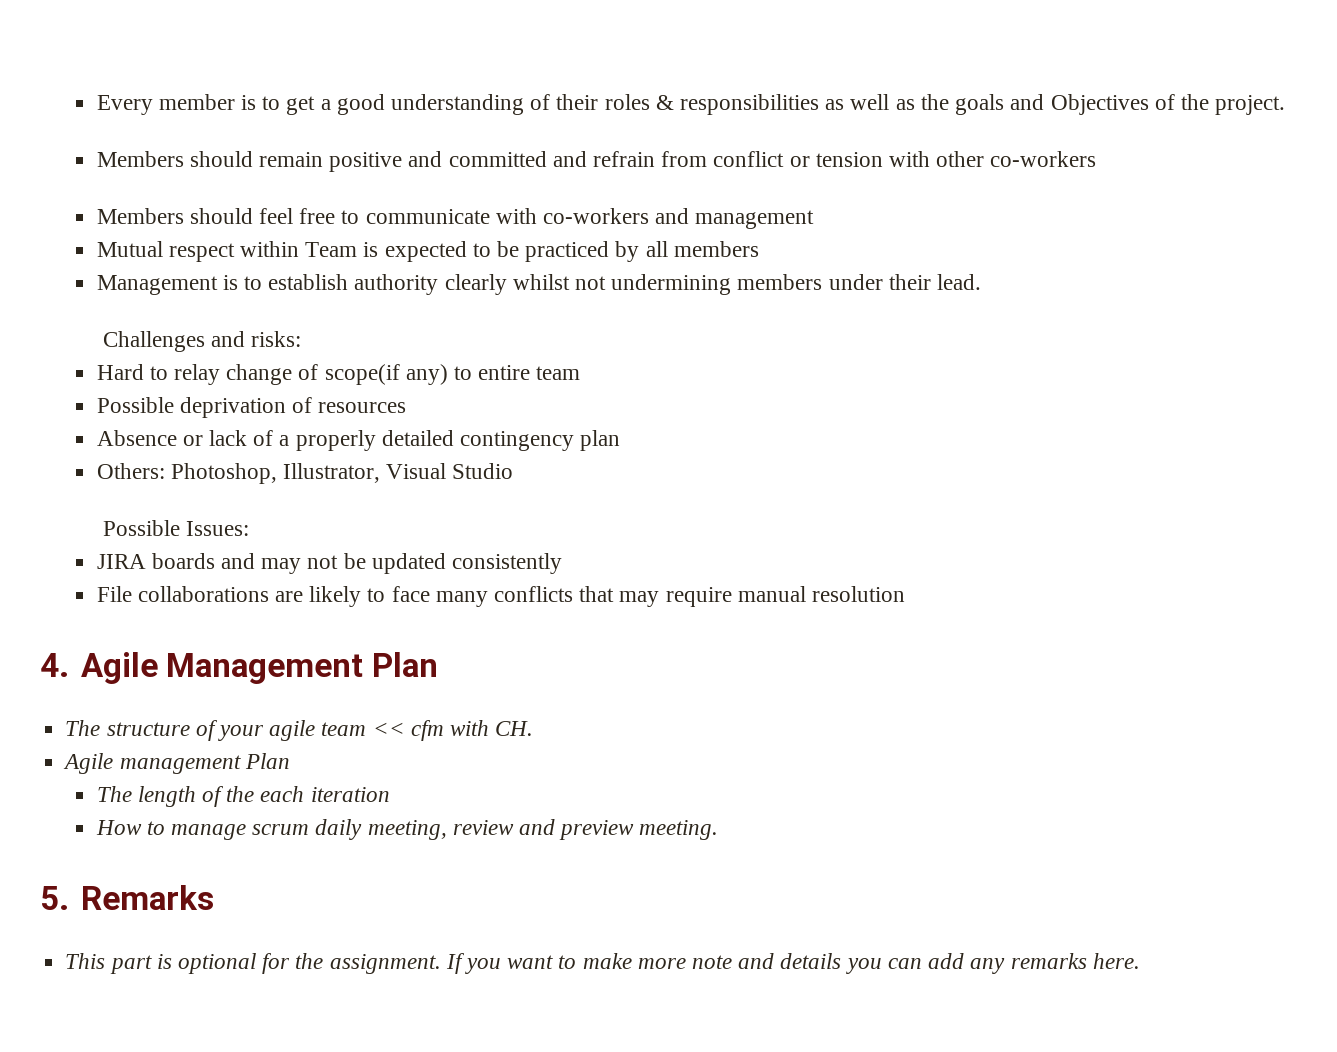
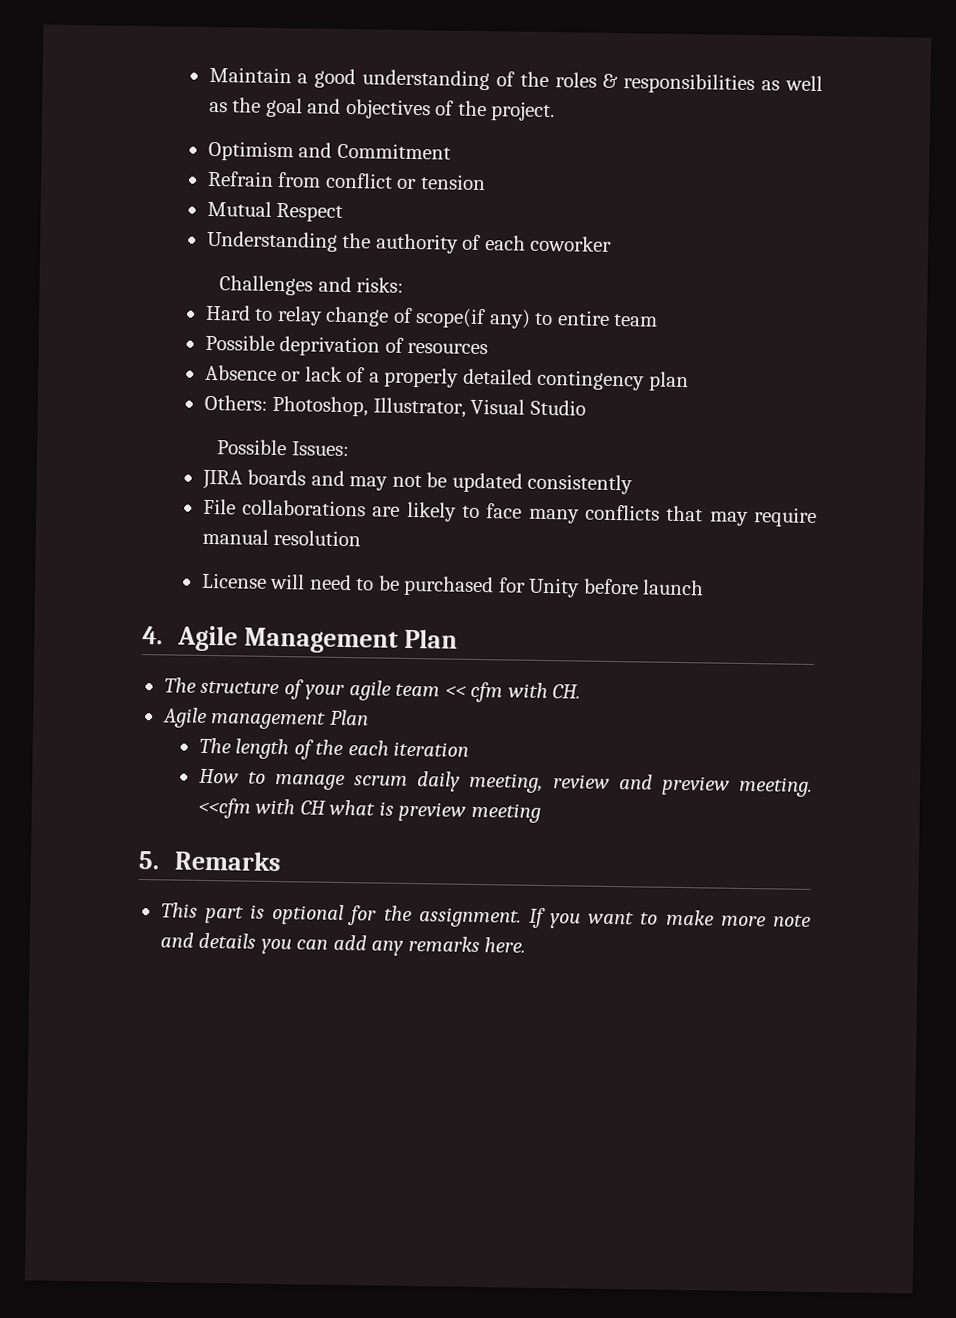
- Every member is to get a good understanding of their roles & responsibilities as well as the goals and Objectives of the project.
+ Maintain a good understanding of the roles & responsibilities as well as the goal and objectives of the project.
- Members should remain positive and committed and refrain from conflict or tension with other co-workers
- Members should feel free to communicate with co-workers and management
- Mutual respect within Team is expected to be practiced by all members
- Management is to establish authority clearly whilst not undermining members under their lead.
+ Optimism and Commitment
+ Refrain from conflict or tension
+ Mutual Respect
+ Understanding the authority of each coworker
+ License will need to be purchased for Unity before launch
+ <<cfm with CH what is preview meeting

